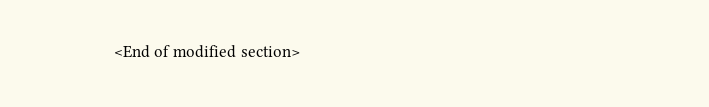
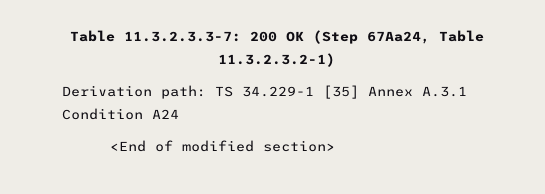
+ Table 11.3.2.3.3-7: 200 OK (Step 67Aa24, Table 11.3.2.3.2-1)
+ Derivation path: TS 34.229-1 [35] Annex A.3.1 Condition A24

